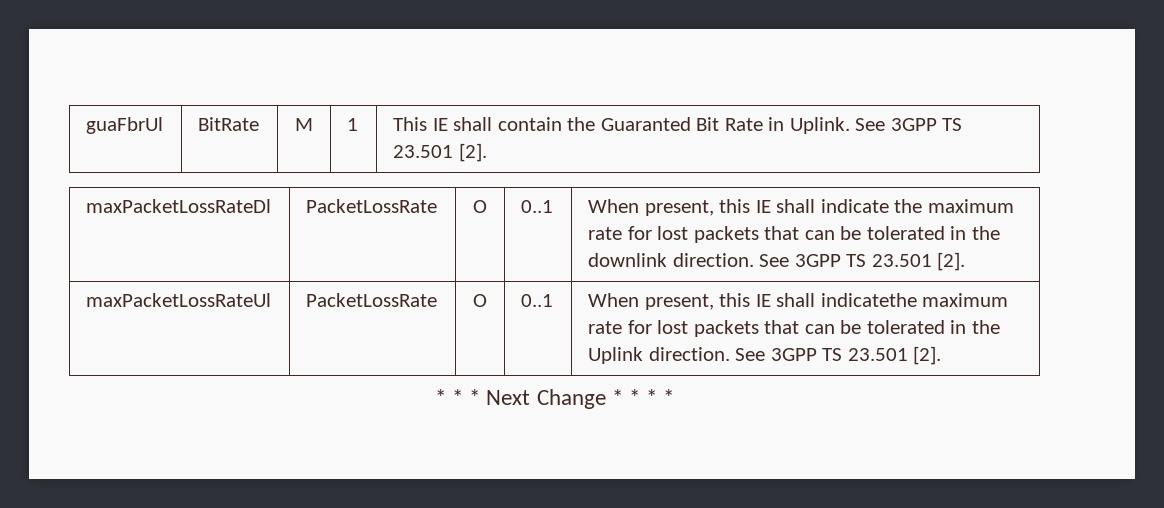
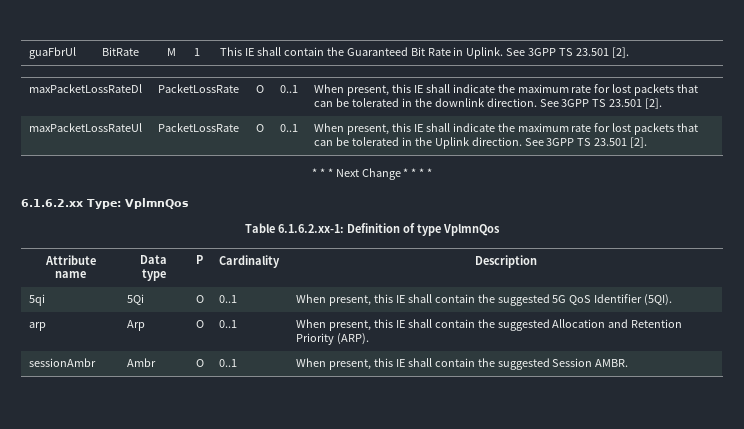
- guaFbrUl | BitRate | M | 1 | This IE shall contain the Guaranted Bit Rate in Uplink. See 3GPP TS 23.501 [2].
+ guaFbrUl | BitRate | M | 1 | This IE shall contain the Guaranteed Bit Rate in Uplink. See 3GPP TS 23.501 [2].
- maxPacketLossRateUl | PacketLossRate | O | 0..1 | When present, this IE shall indicatethe maximum rate for lost packets that can be tolerated in the Uplink direction. See 3GPP TS 23.501 [2].
+ maxPacketLossRateUl | PacketLossRate | O | 0..1 | When present, this IE shall indicate the maximum rate for lost packets that can be tolerated in the Uplink direction. See 3GPP TS 23.501 [2].
+ 6.1.6.2.xx Type: VplmnQos
+ Table 6.1.6.2.xx-1: Definition of type VplmnQos
+ Attribute name | Data type | P | Cardinality | Description
+ 5qi | 5Qi | O | 0..1 | When present, this IE shall contain the suggested 5G QoS Identifier (5QI).
+ arp | Arp | O | 0..1 | When present, this IE shall contain the suggested Allocation and Retention Priority (ARP).
+ sessionAmbr | Ambr | O | 0..1 | When present, this IE shall contain the suggested Session AMBR.

